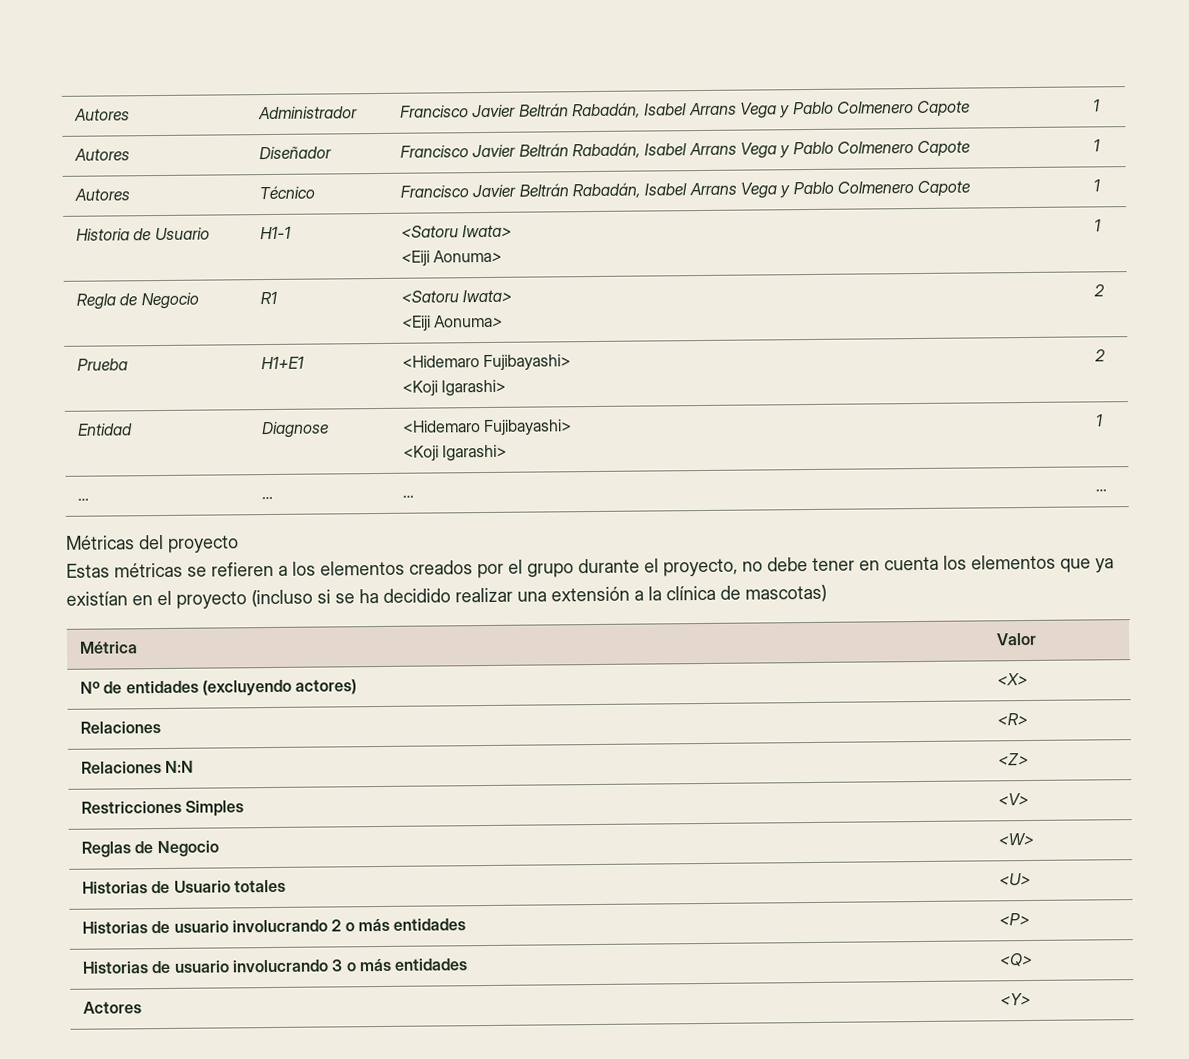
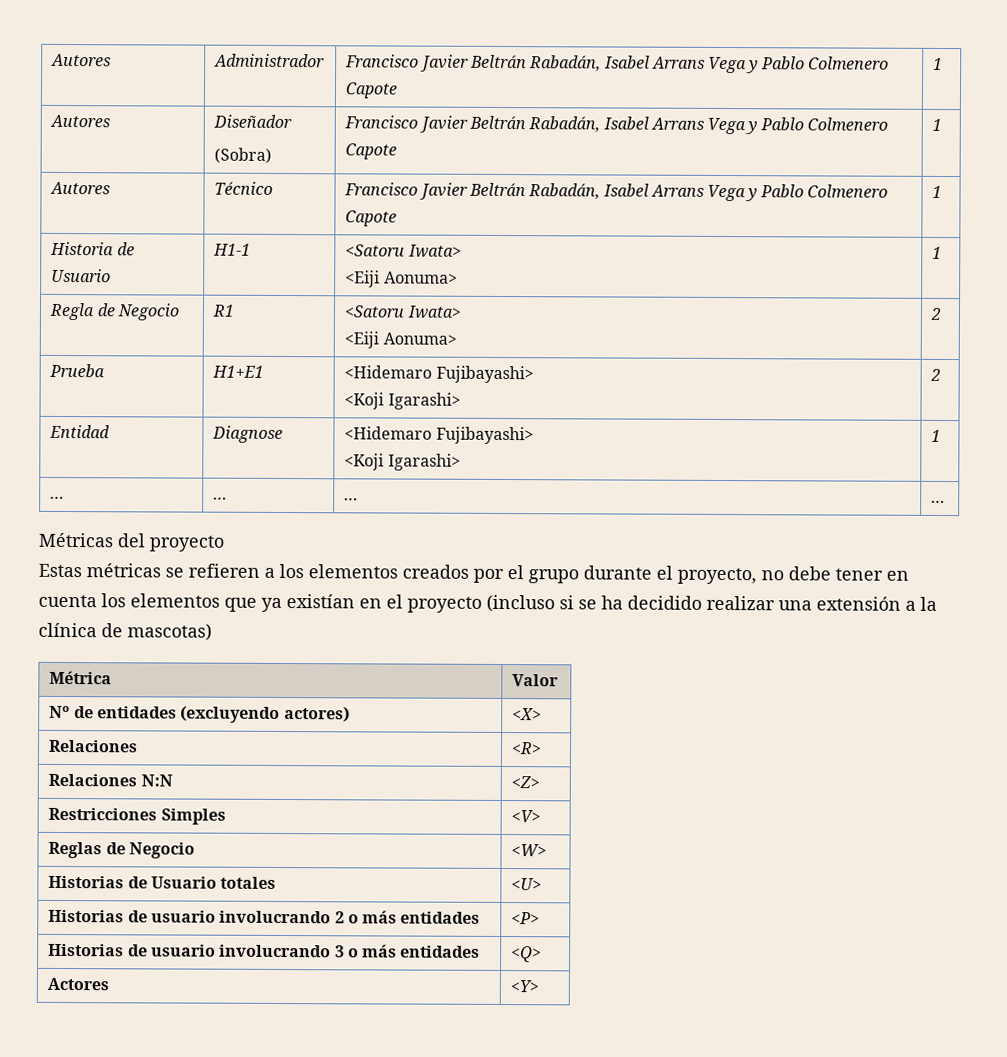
- Autores | Diseñador | Francisco Javier Beltrán Rabadán, Isabel Arrans Vega y Pablo Colmenero Capote | 1
+ Autores | Diseñador
+ (Sobra) | Francisco Javier Beltrán Rabadán, Isabel Arrans Vega y Pablo Colmenero Capote | 1

